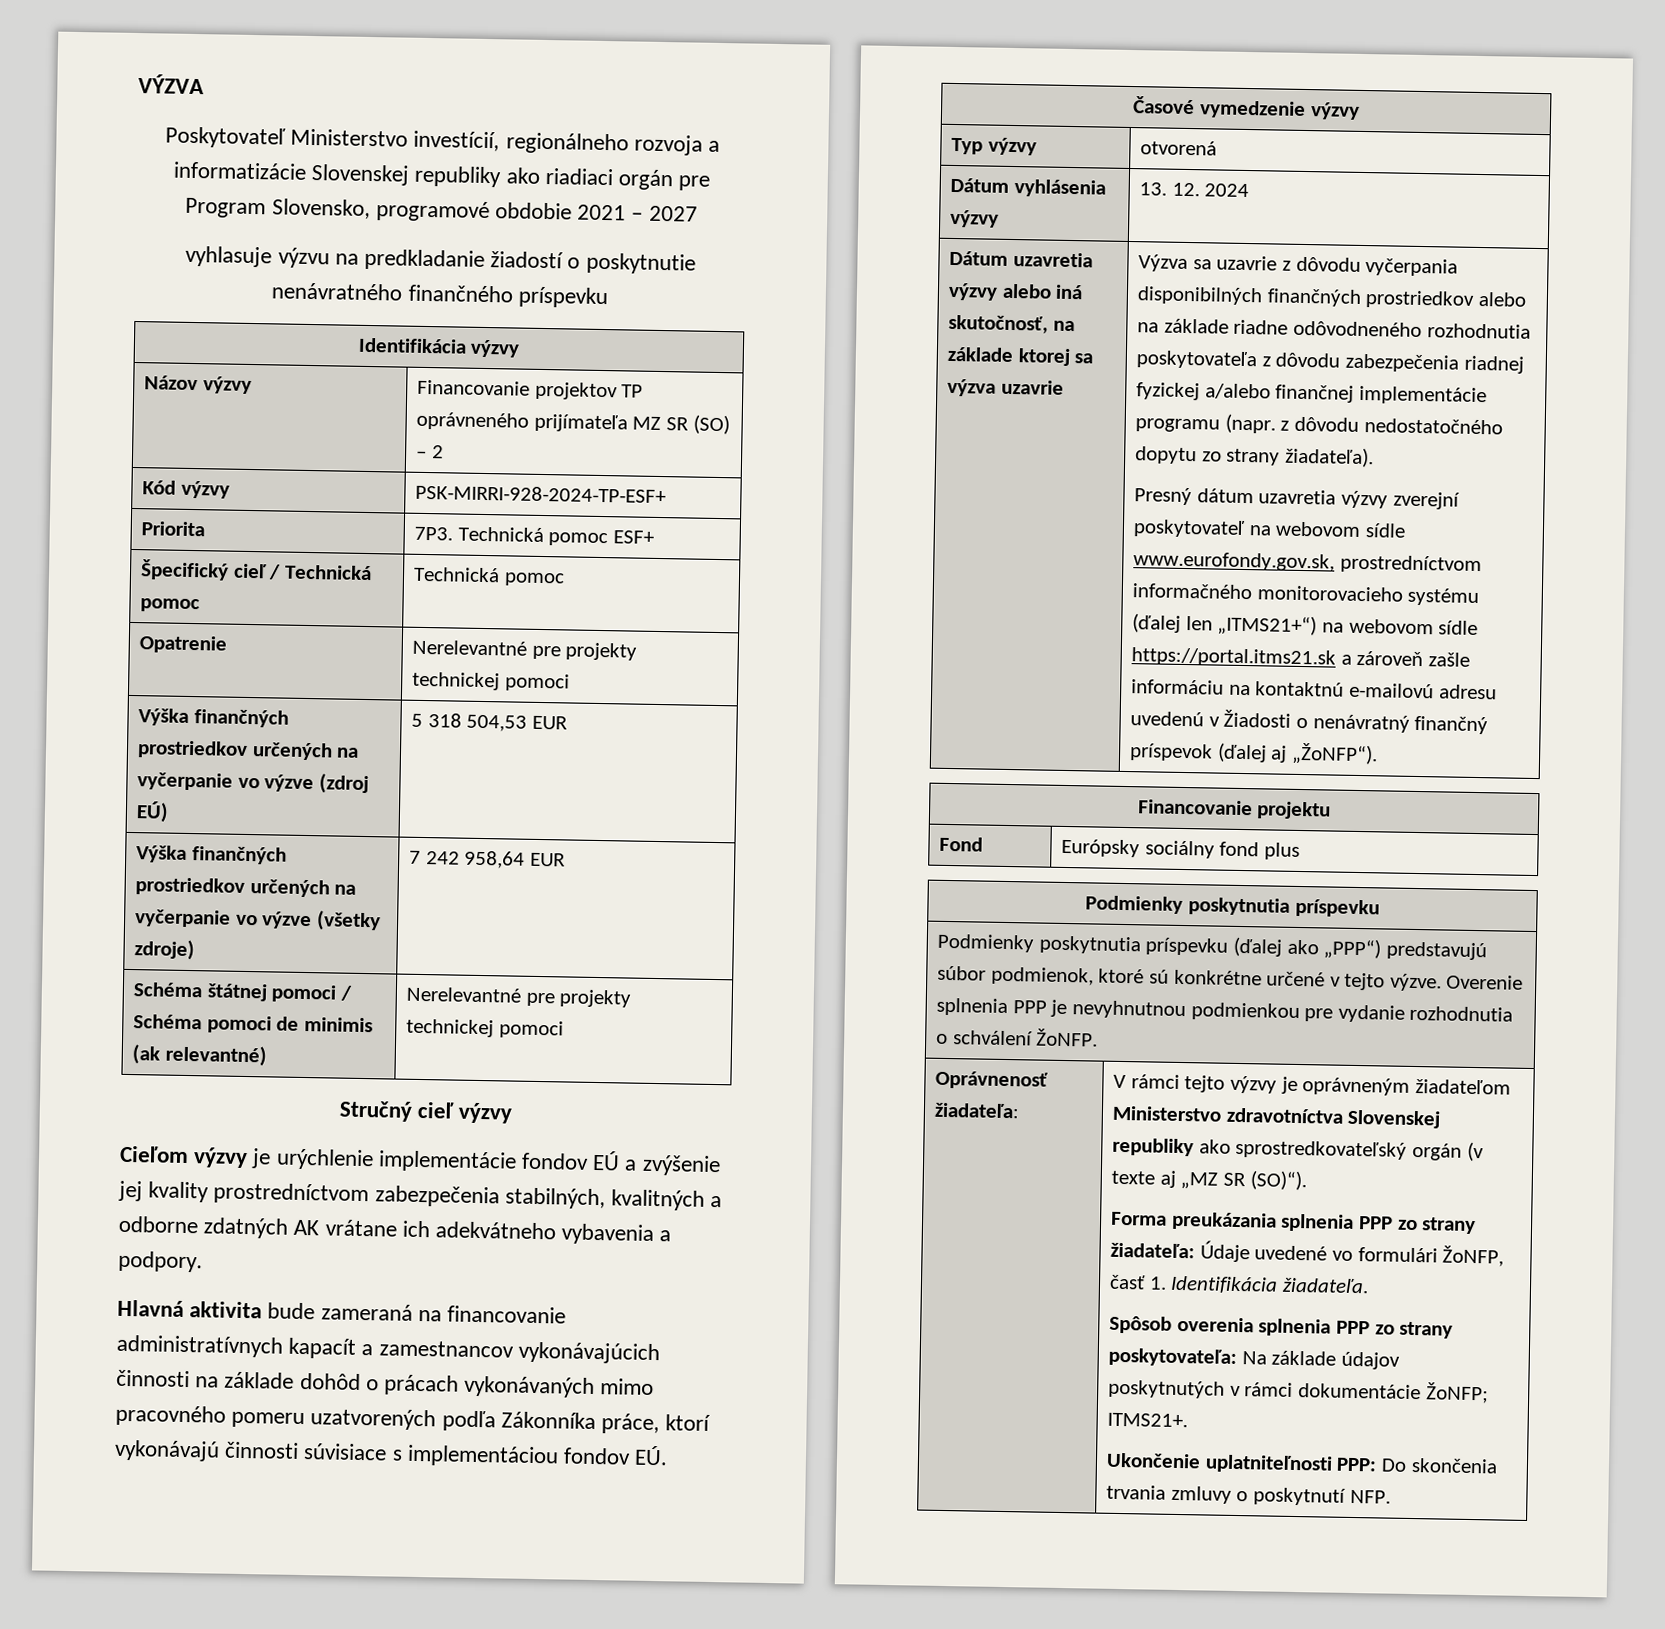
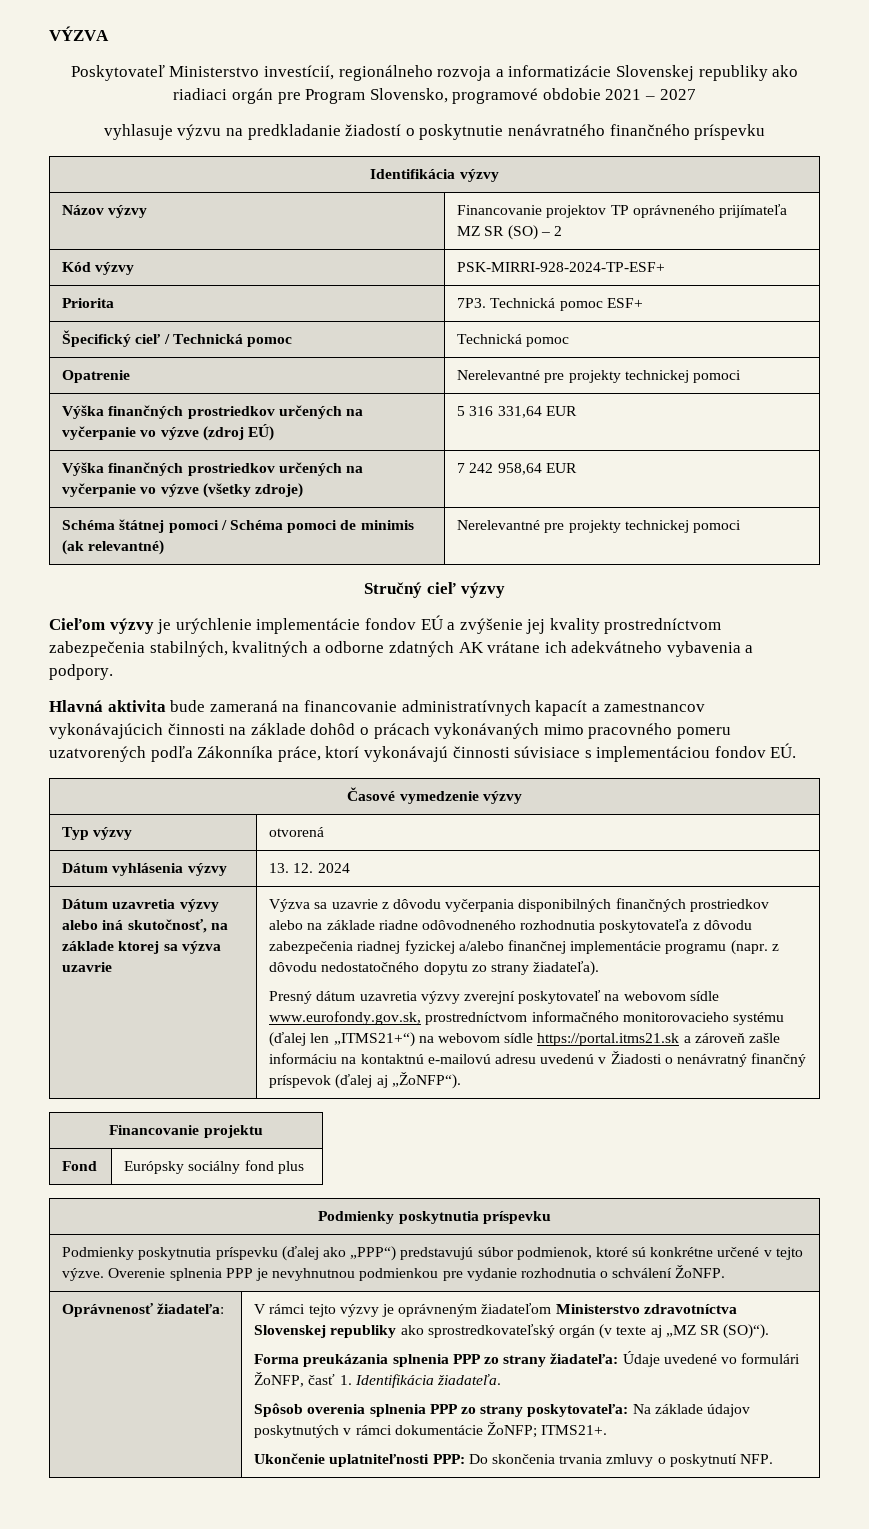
- Výška finančných prostriedkov určených na vyčerpanie vo výzve (zdroj EÚ) | 5 318 504,53 EUR
+ Výška finančných prostriedkov určených na vyčerpanie vo výzve (zdroj EÚ) | 5 316 331,64 EUR

